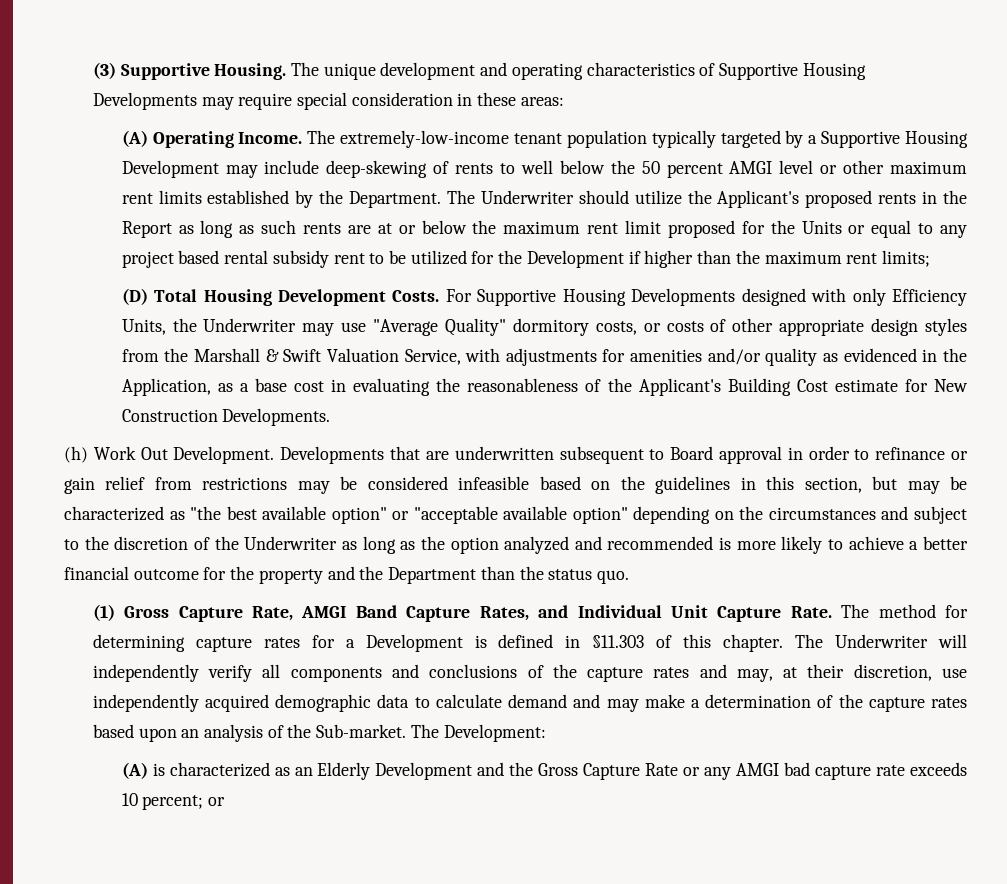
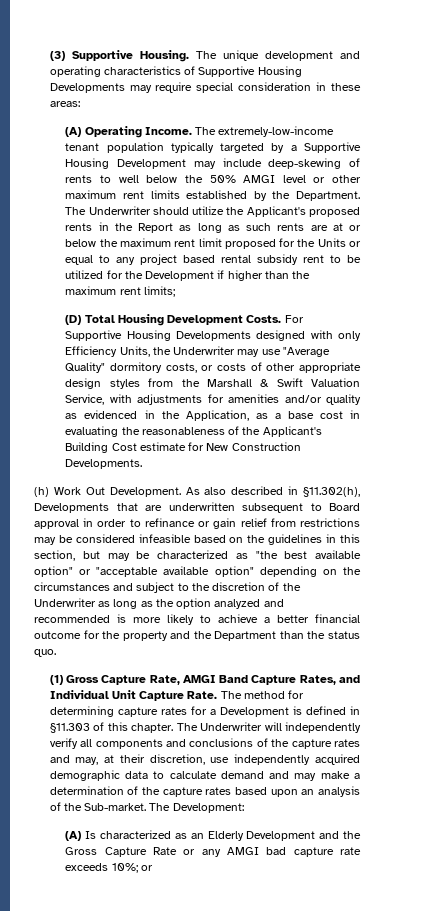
- The extremely-low-income tenant population typically targeted by a Supportive Housing Development may include deep-skewing of rents to well below the 50 percent AMGI level or other maximum rent limits established by the Department.
+ The extremely-low-income tenant population typically targeted by a Supportive Housing Development may include deep-skewing of rents to well below the 50% AMGI level or other maximum rent limits established by the Department.
- Developments that are underwritten subsequent to Board approval in order to refinance or gain relief from restrictions may be considered infeasible based on the guidelines in this section, but may be characterized as "the best available option" or "acceptable available option" depending on the circumstances and subject to the discretion of the Underwriter as long as the option analyzed and recommended is more likely to achieve a better financial outcome for the property and the Department than the status quo.
+ As also described in §11.302(h), Developments that are underwritten subsequent to Board approval in order to refinance or gain relief from restrictions may be considered infeasible based on the guidelines in this section, but may be characterized as "the best available option" or "acceptable available option" depending on the circumstances and subject to the discretion of the Underwriter as long as the option analyzed and recommended is more likely to achieve a better financial outcome for the property and the Department than the status quo.
- (A) is characterized as an Elderly Development and the Gross Capture Rate or any AMGI bad capture rate exceeds 10 percent; or
+ (A) Is characterized as an Elderly Development and the Gross Capture Rate or any AMGI bad capture rate exceeds 10%; or

